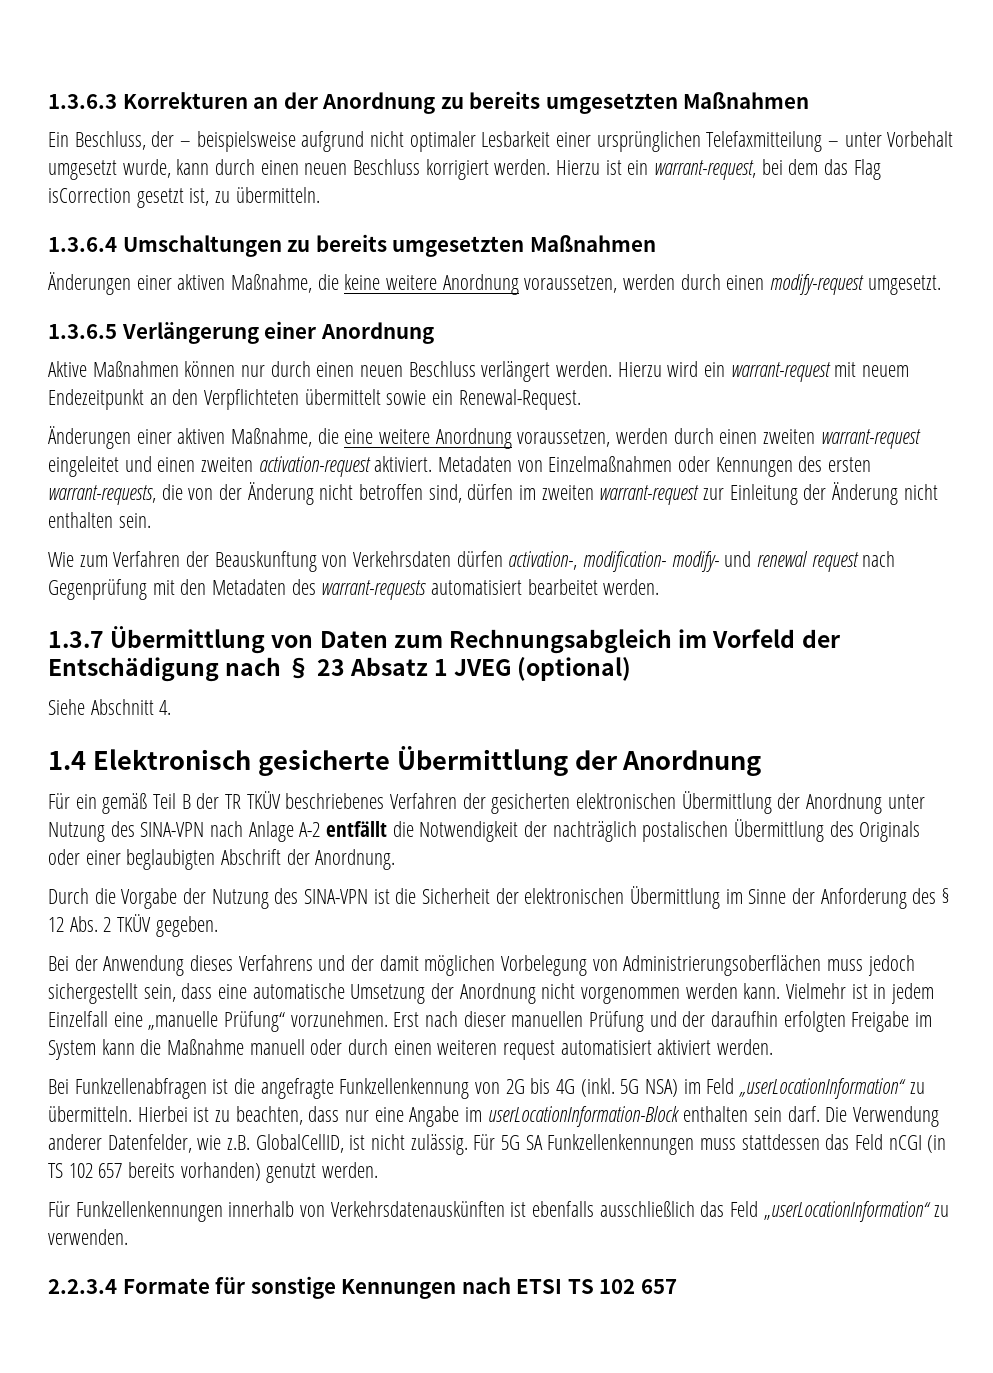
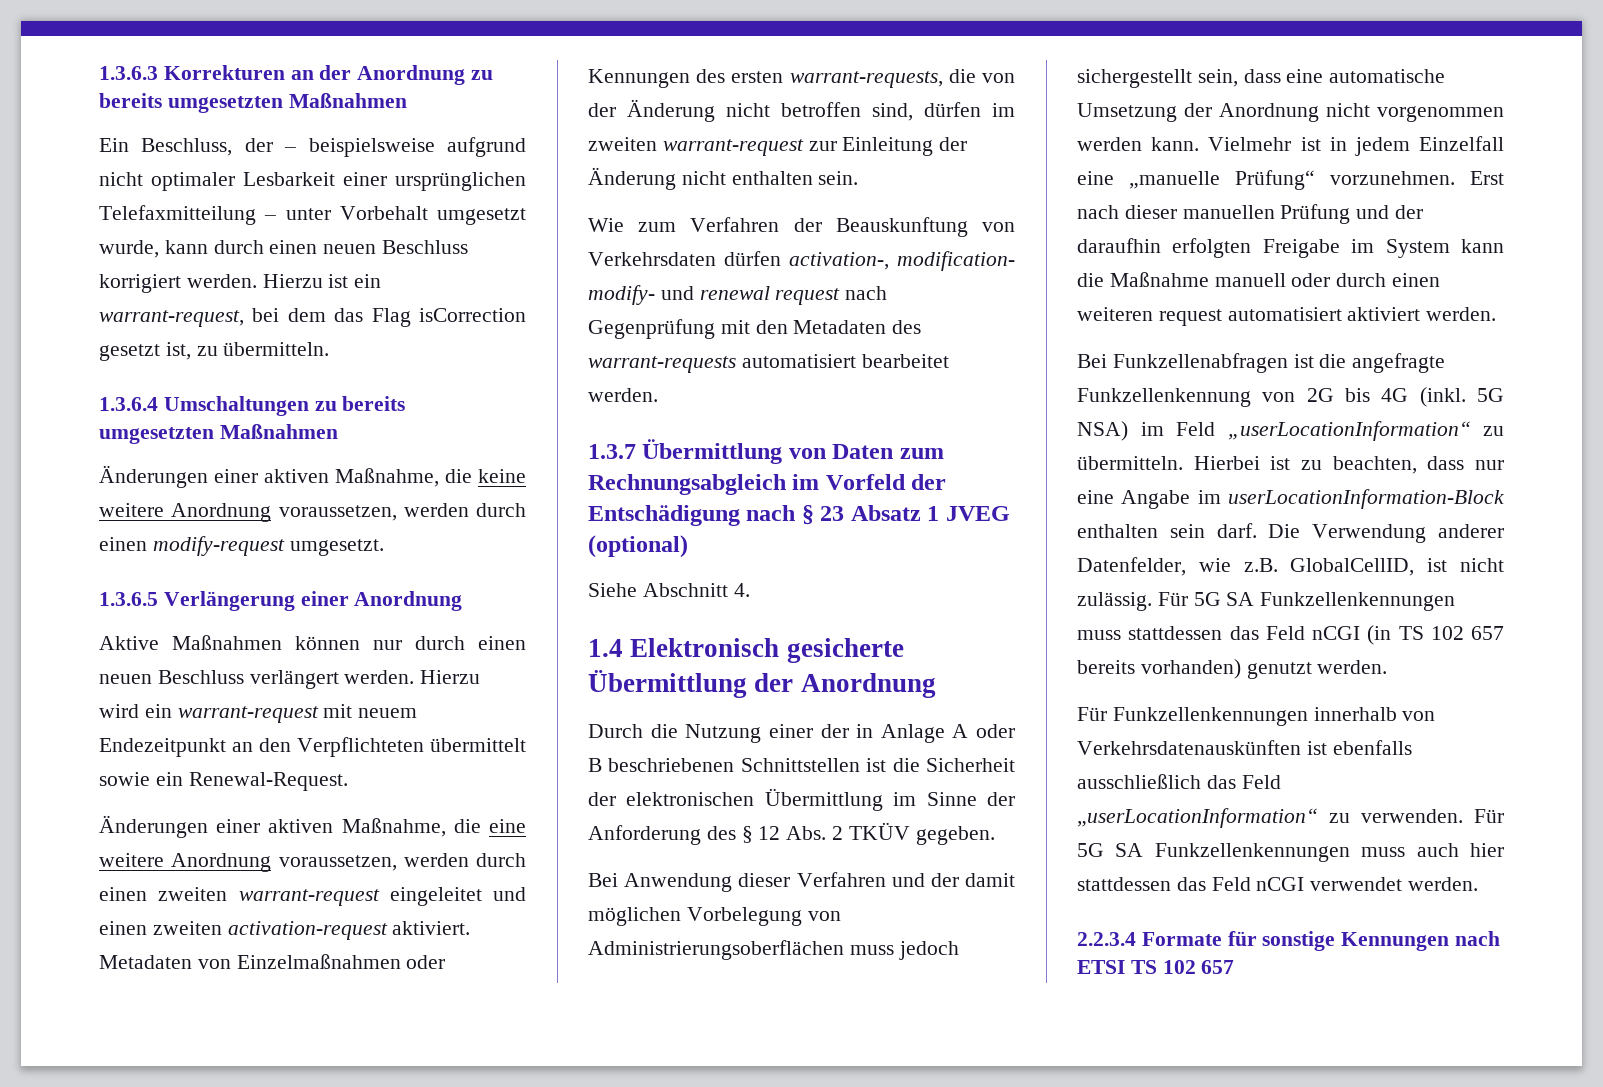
- Für ein gemäß Teil B der TR TKÜV beschriebenes Verfahren der gesicherten elektronischen Übermittlung der Anordnung unter Nutzung des SINA-VPN nach Anlage A-2 entfällt die Notwendigkeit der nachträglich postalischen Übermittlung des Originals oder einer beglaubigten Abschrift der Anordnung.
- Durch die Vorgabe der Nutzung des SINA-VPN ist die Sicherheit der elektronischen Übermittlung im Sinne der Anforderung des § 12 Abs. 2 TKÜV gegeben.
+ Durch die Nutzung einer der in Anlage A oder B beschriebenen Schnittstellen ist die Sicherheit der elektronischen Übermittlung im Sinne der Anforderung des § 12 Abs. 2 TKÜV gegeben.
- Bei der Anwendung dieses Verfahrens und der damit möglichen Vorbelegung von Administrierungsoberflächen muss jedoch sichergestellt sein, dass eine automatische Umsetzung der Anordnung nicht vorgenommen werden kann.
+ Bei Anwendung dieser Verfahren und der damit möglichen Vorbelegung von Administrierungsoberflächen muss jedoch sichergestellt sein, dass eine automatische Umsetzung der Anordnung nicht vorgenommen werden kann.
+ Für 5G SA Funkzellenkennungen muss auch hier stattdessen das Feld nCGI verwendet werden.

